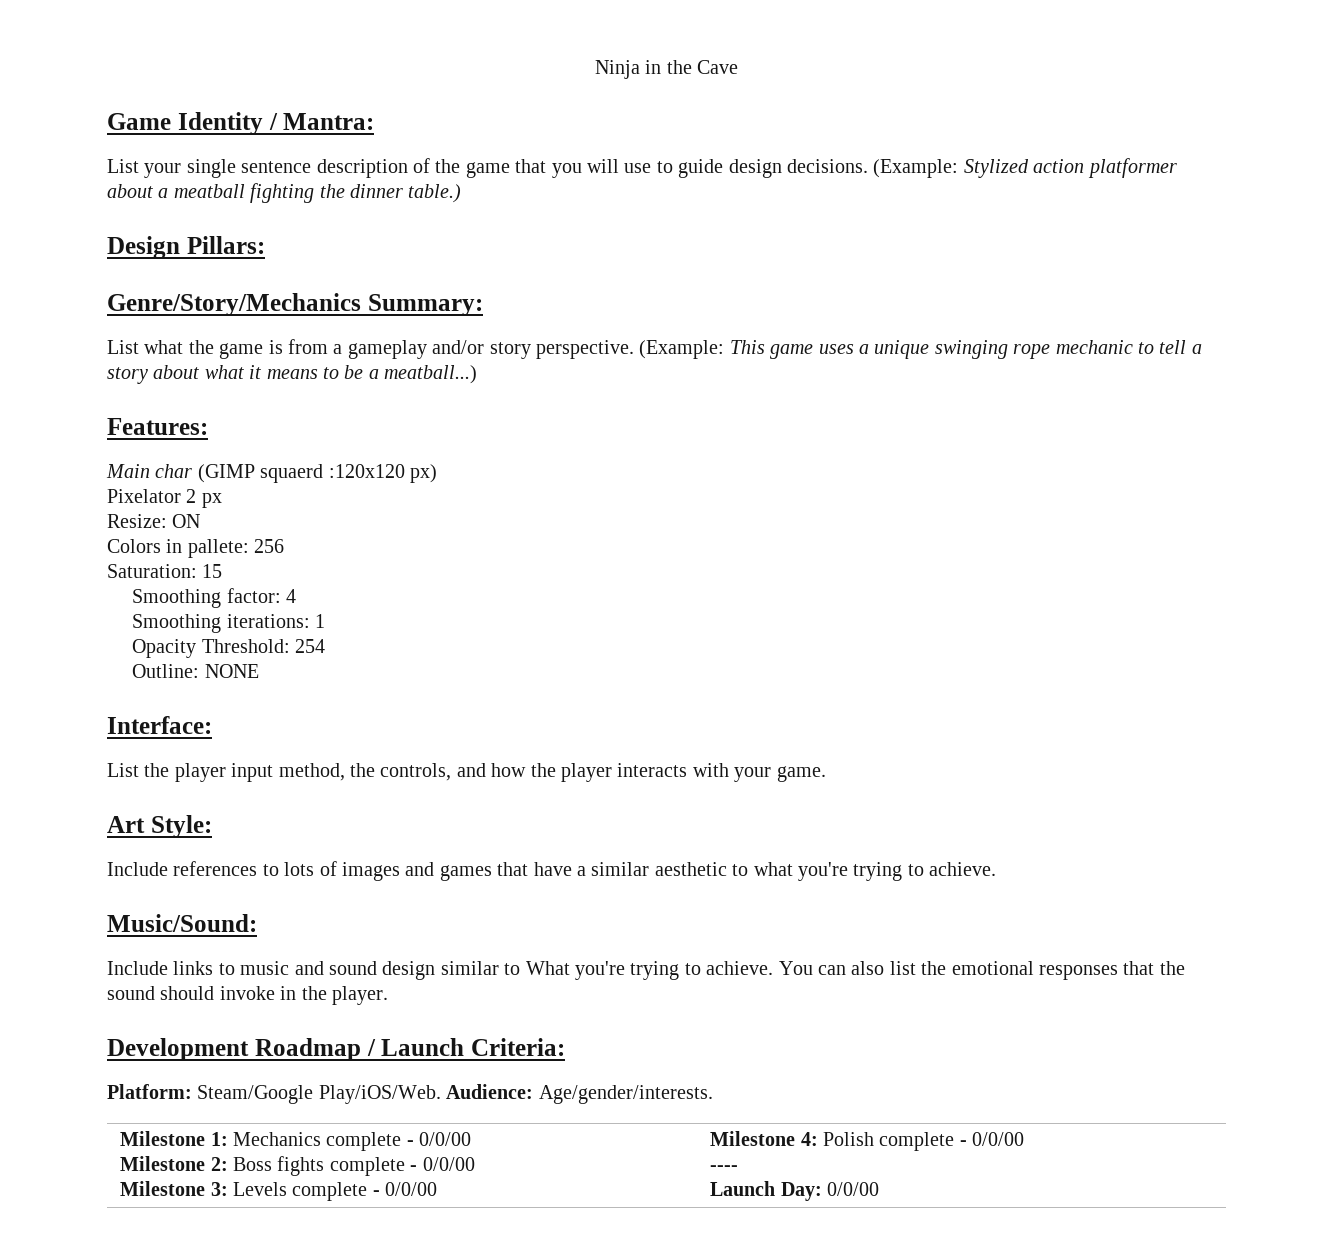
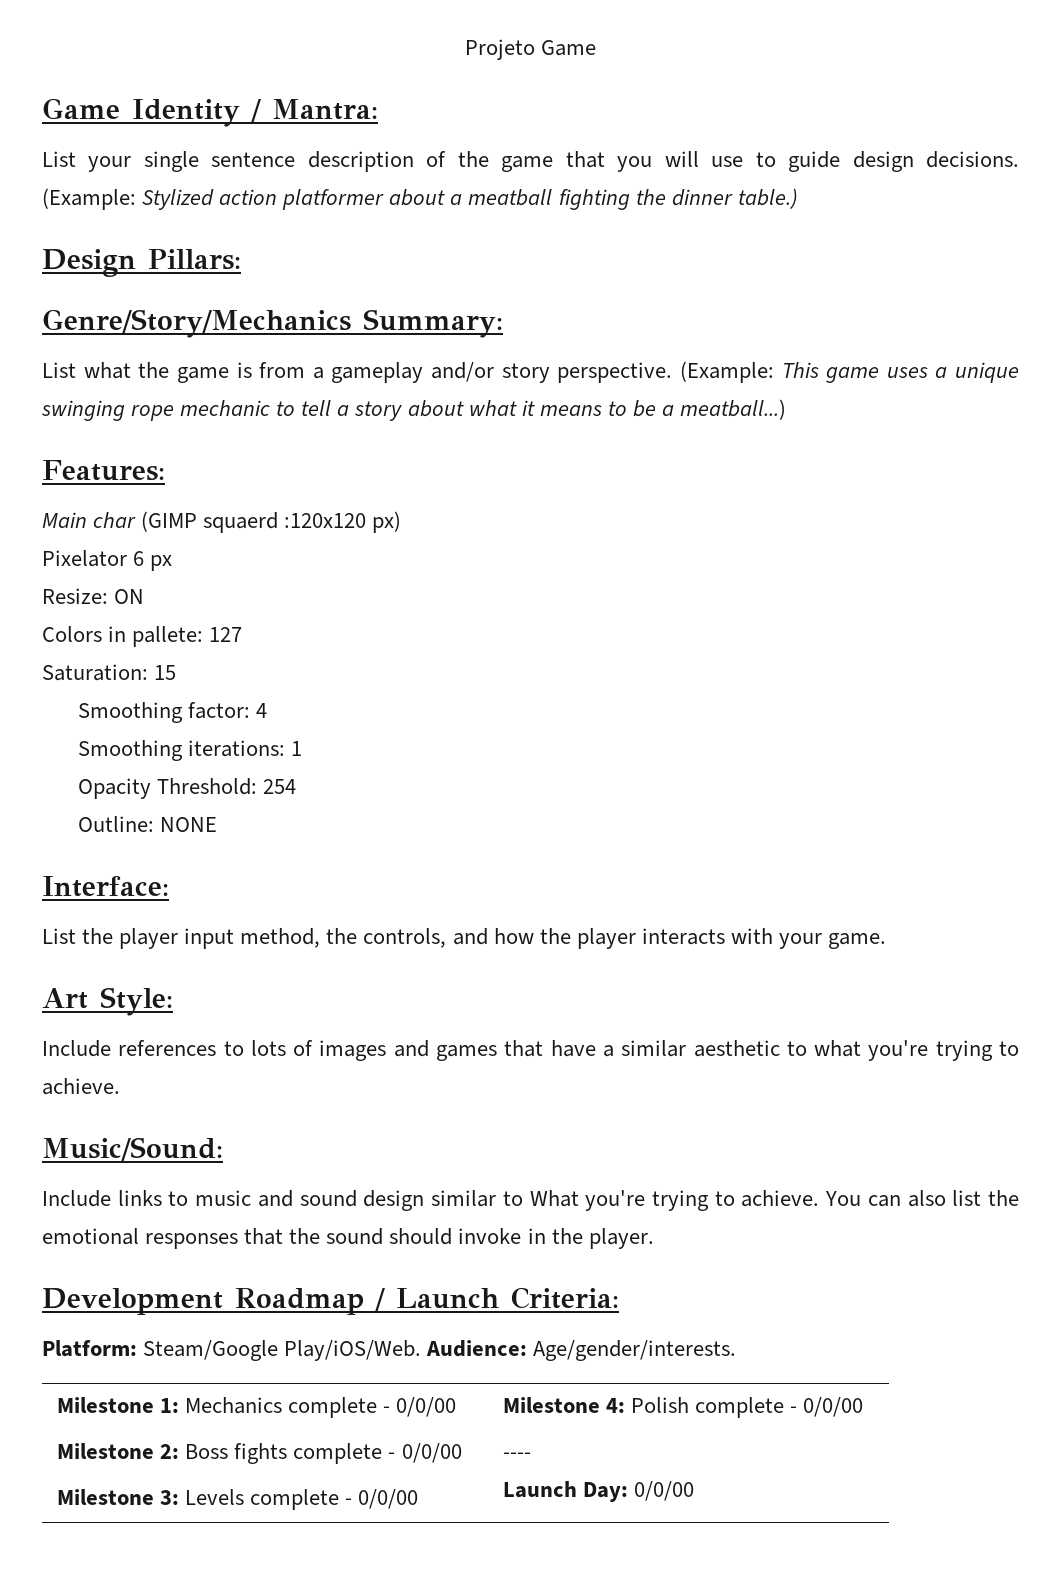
- Ninja in the Cave
+ Projeto Game
- Pixelator 2 px
+ Pixelator 6 px
- Colors in pallete: 256
+ Colors in pallete: 127

